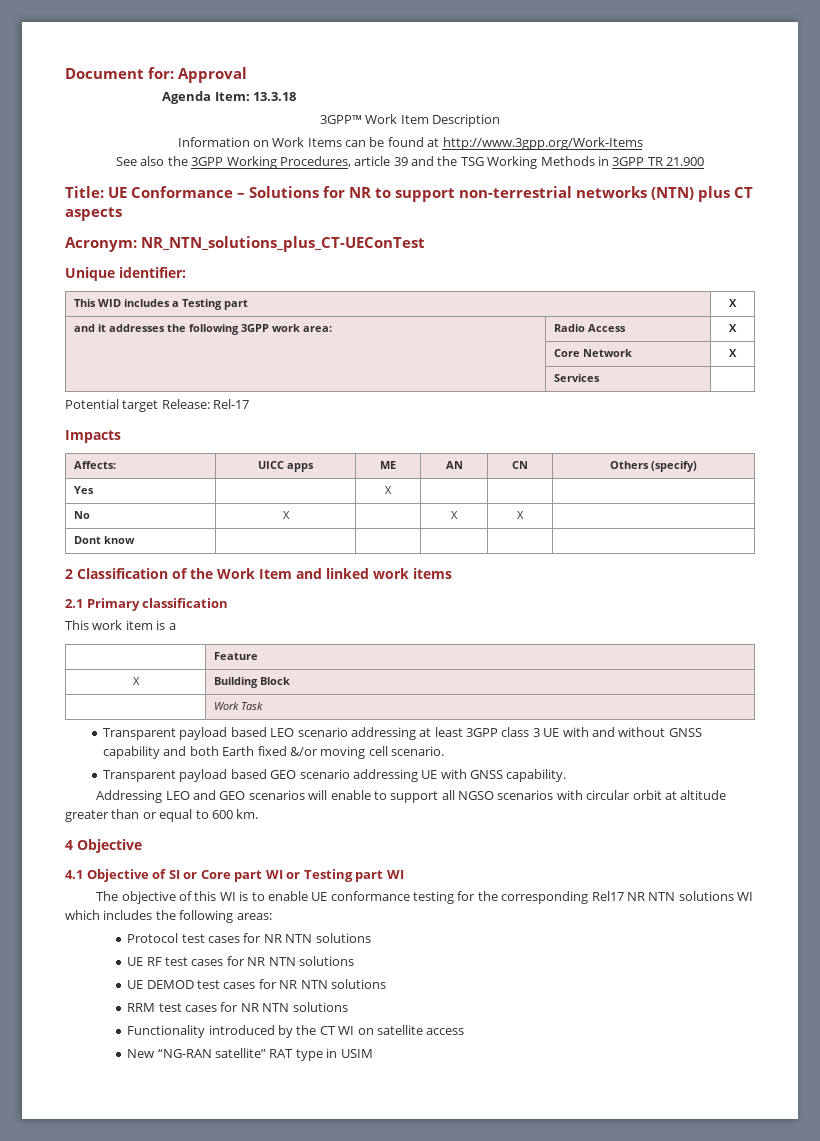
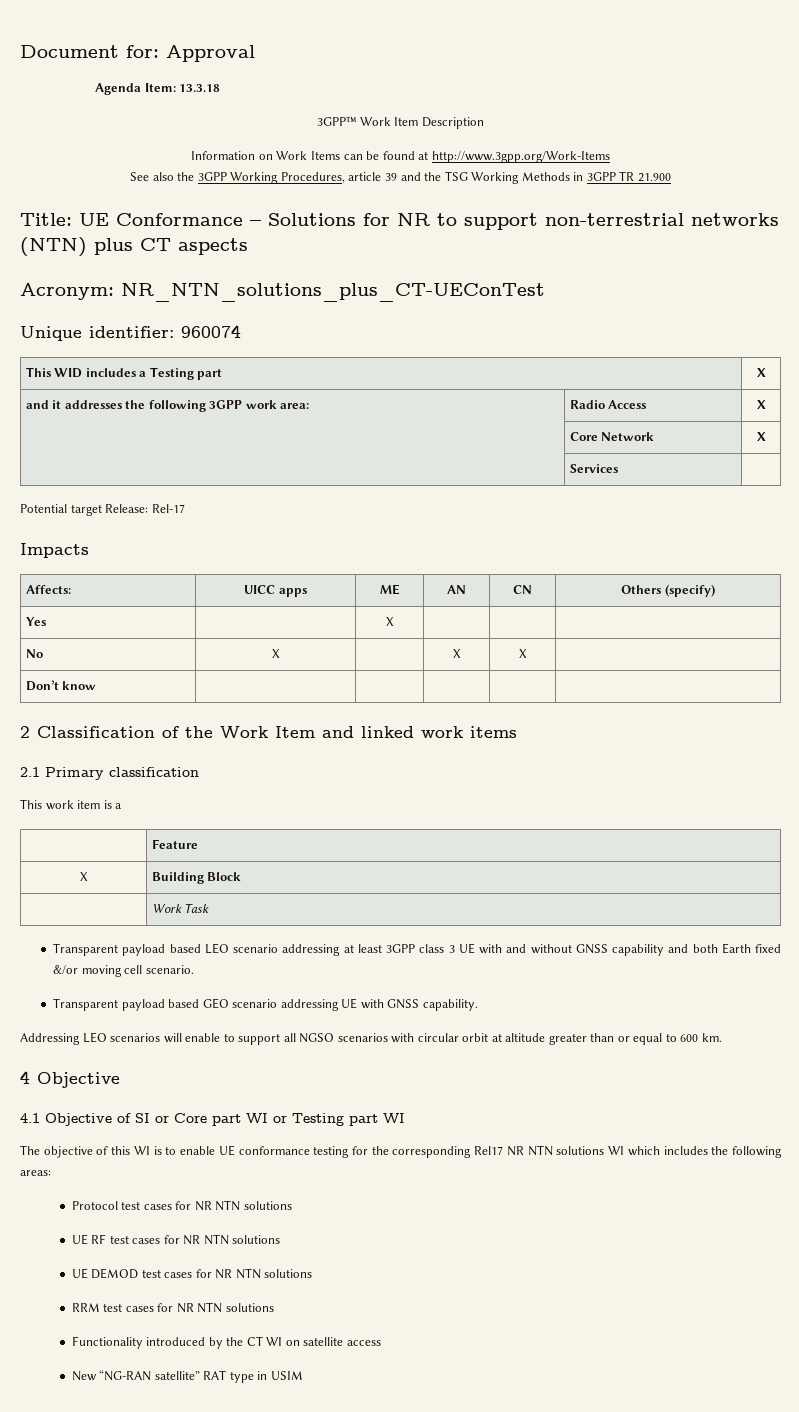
- Unique identifier:
+ Unique identifier: 960074
- Dont know | | | | |
+ Don’t know | | | | |
- Addressing LEO and GEO scenarios will enable to support all NGSO scenarios with circular orbit at altitude greater than or equal to 600 km.
+ Addressing LEO scenarios will enable to support all NGSO scenarios with circular orbit at altitude greater than or equal to 600 km.

